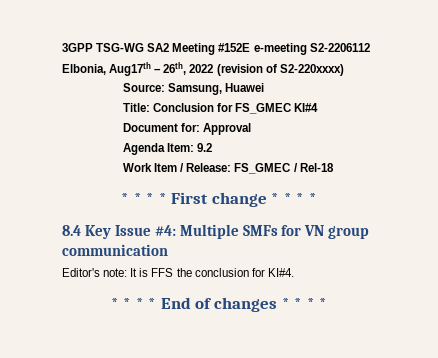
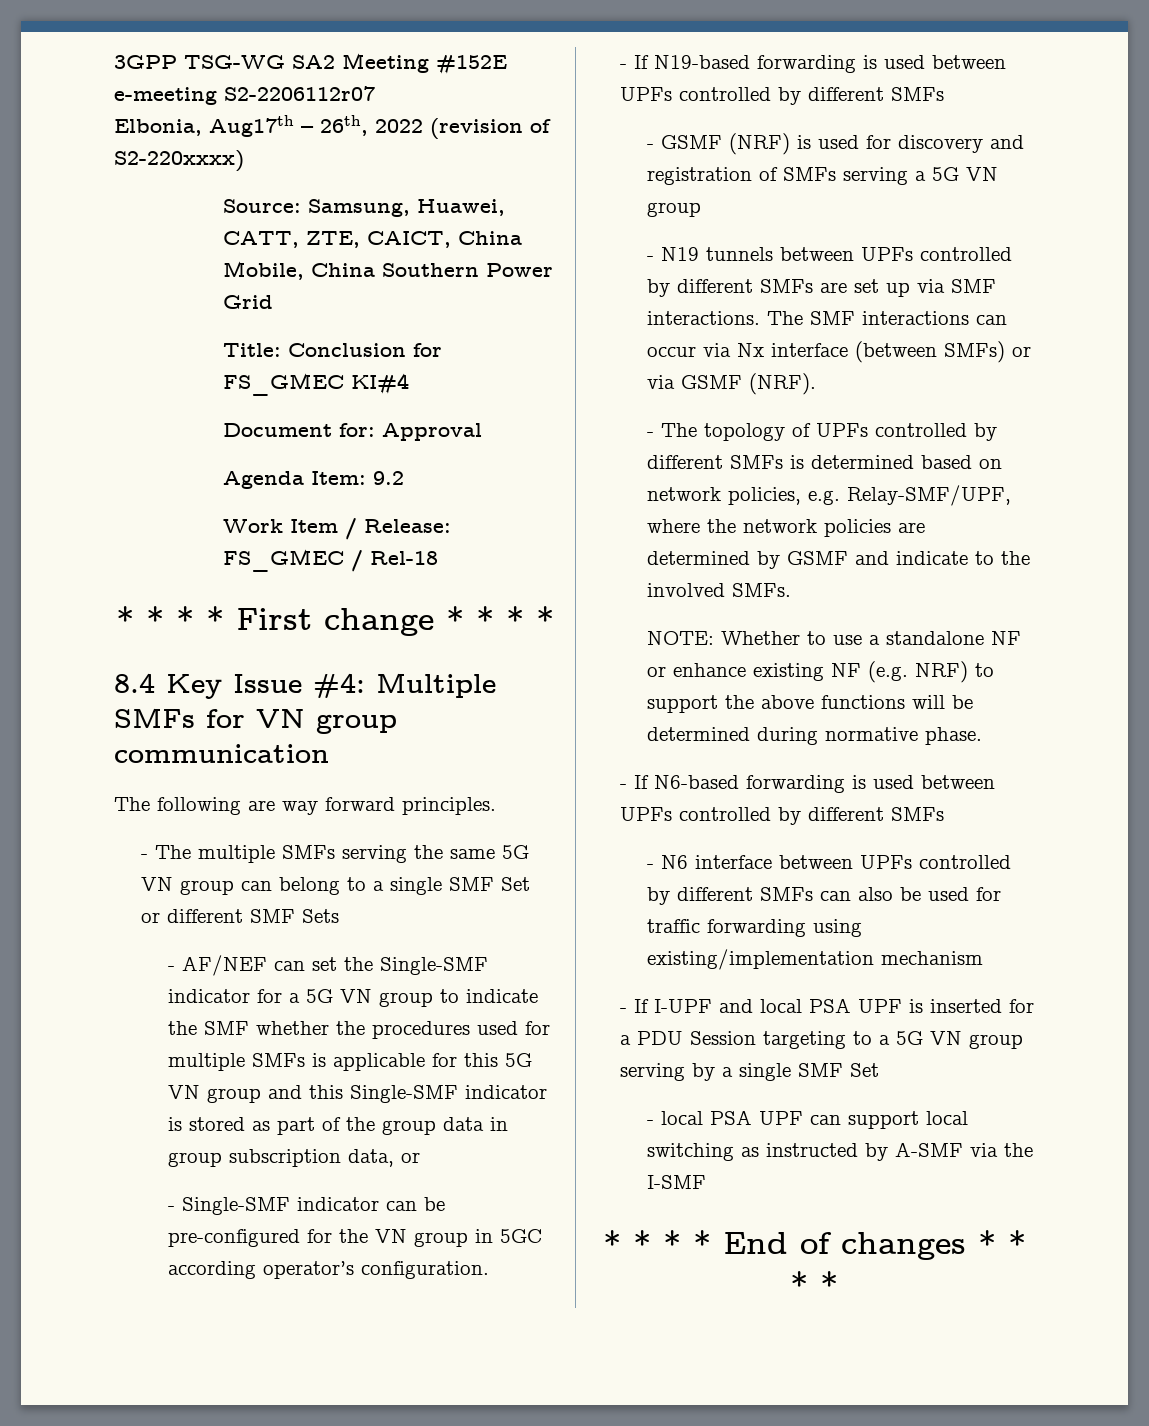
- 3GPP TSG-WG SA2 Meeting #152E e-meeting S2-2206112
+ 3GPP TSG-WG SA2 Meeting #152E e-meeting S2-2206112r07
- Source: Samsung, Huawei
+ Source: Samsung, Huawei, CATT, ZTE, CAICT, China Mobile, China Southern Power Grid
- Editor's note: It is FFS the conclusion for KI#4.
+ The following are way forward principles.
+ - The multiple SMFs serving the same 5G VN group can belong to a single SMF Set or different SMF Sets
+ - AF/NEF can set the Single-SMF indicator for a 5G VN group to indicate the SMF whether the procedures used for multiple SMFs is applicable for this 5G VN group and this Single-SMF indicator is stored as part of the group data in group subscription data, or
+ - Single-SMF indicator can be pre-configured for the VN group in 5GC according operator’s configuration.
+ - If N19-based forwarding is used between UPFs controlled by different SMFs
+ - GSMF (NRF) is used for discovery and registration of SMFs serving a 5G VN group
+ - N19 tunnels between UPFs controlled by different SMFs are set up via SMF interactions. The SMF interactions can occur via Nx interface (between SMFs) or via GSMF (NRF).
+ - The topology of UPFs controlled by different SMFs is determined based on network policies, e.g. Relay-SMF/UPF, where the network policies are determined by GSMF and indicate to the involved SMFs.
+ NOTE: Whether to use a standalone NF or enhance existing NF (e.g. NRF) to support the above functions will be determined during normative phase.
+ - If N6-based forwarding is used between UPFs controlled by different SMFs
+ - N6 interface between UPFs controlled by different SMFs can also be used for traffic forwarding using existing/implementation mechanism
+ - If I-UPF and local PSA UPF is inserted for a PDU Session targeting to a 5G VN group serving by a single SMF Set
+ - local PSA UPF can support local switching as instructed by A-SMF via the I-SMF

